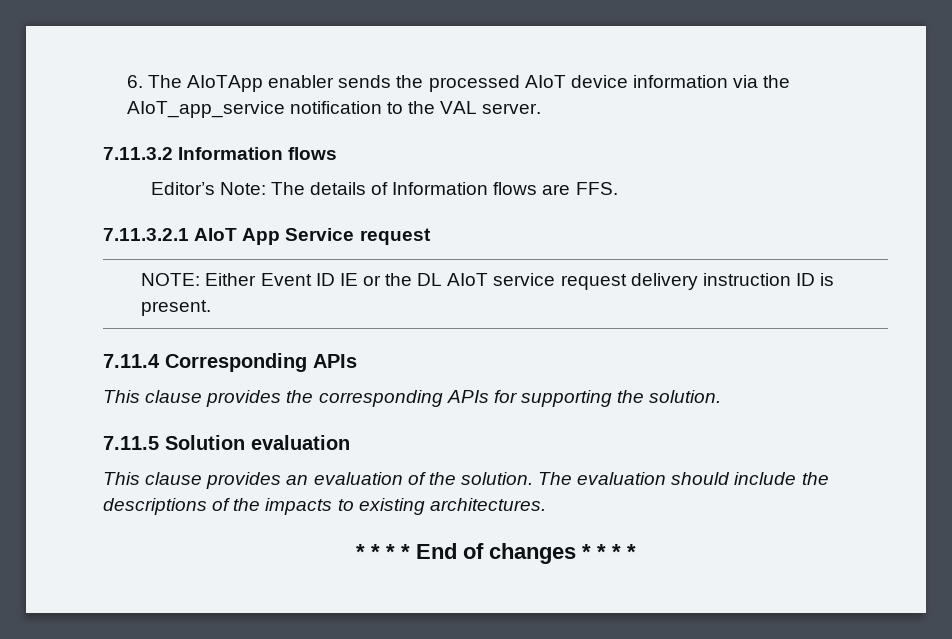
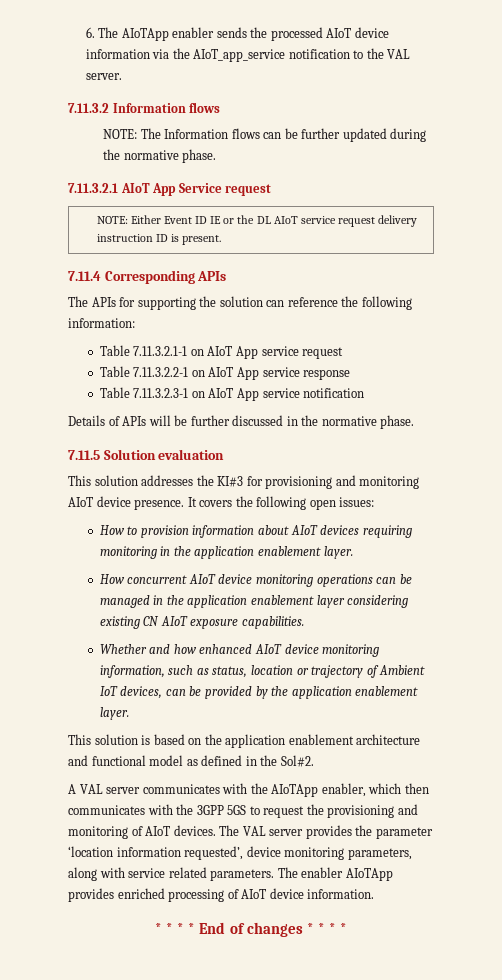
- Editor’s Note: The details of Information flows are FFS.
+ NOTE: The Information flows can be further updated during the normative phase.
- This clause provides the corresponding APIs for supporting the solution.
+ The APIs for supporting the solution can reference the following information:
+ Table 7.11.3.2.1-1 on AIoT App service request
+ Table 7.11.3.2.2-1 on AIoT App service response
+ Table 7.11.3.2.3-1 on AIoT App service notification
+ Details of APIs will be further discussed in the normative phase.
  7.11.5 Solution evaluation
- This clause provides an evaluation of the solution. The evaluation should include the descriptions of the impacts to existing architectures.
+ This solution addresses the KI#3 for provisioning and monitoring AIoT device presence. It covers the following open issues:
+ How to provision information about AIoT devices requiring monitoring in the application enablement layer.
+ How concurrent AIoT device monitoring operations can be managed in the application enablement layer considering existing CN AIoT exposure capabilities.
+ Whether and how enhanced AIoT device monitoring information, such as status, location or trajectory of Ambient IoT devices, can be provided by the application enablement layer.
+ This solution is based on the application enablement architecture and functional model as defined in the Sol#2.
+ A VAL server communicates with the AIoTApp enabler, which then communicates with the 3GPP 5GS to request the provisioning and monitoring of AIoT devices. The VAL server provides the parameter ‘location information requested’, device monitoring parameters, along with service related parameters. The enabler AIoTApp provides enriched processing of AIoT device information.

